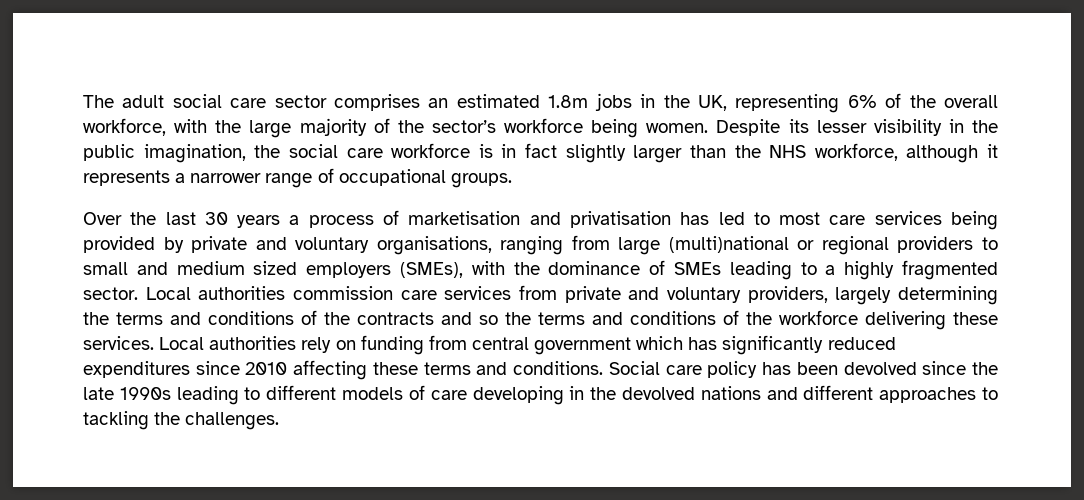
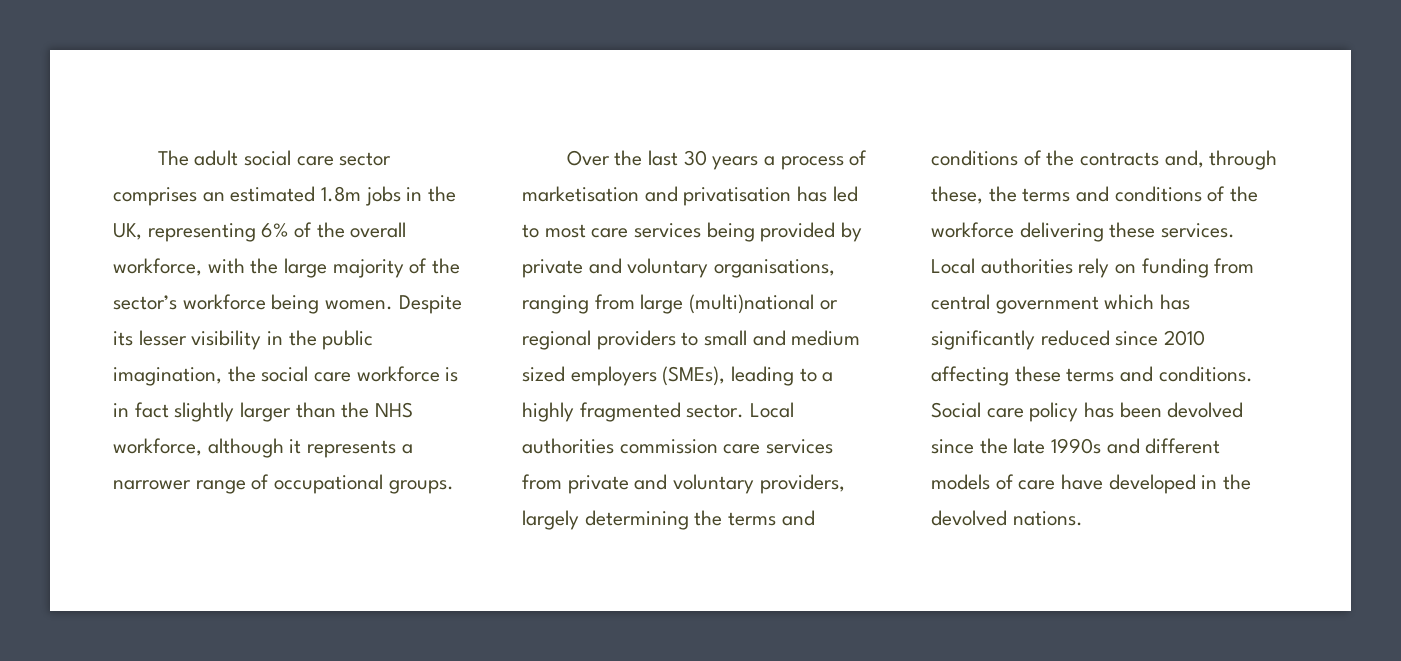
- Over the last 30 years a process of marketisation and privatisation has led to most care services being provided by private and voluntary organisations, ranging from large (multi)national or regional providers to small and medium sized employers (SMEs), with the dominance of SMEs leading to a highly fragmented sector.
+ Over the last 30 years a process of marketisation and privatisation has led to most care services being provided by private and voluntary organisations, ranging from large (multi)national or regional providers to small and medium sized employers (SMEs), leading to a highly fragmented sector.
- Local authorities commission care services from private and voluntary providers, largely determining the terms and conditions of the contracts and so the terms and conditions of the workforce delivering these services.
+ Local authorities commission care services from private and voluntary providers, largely determining the terms and conditions of the contracts and, through these, the terms and conditions of the workforce delivering these services.
- Local authorities rely on funding from central government which has significantly reduced expenditures since 2010 affecting these terms and conditions.
+ Local authorities rely on funding from central government which has significantly reduced since 2010 affecting these terms and conditions.
- Social care policy has been devolved since the late 1990s leading to different models of care developing in the devolved nations and different approaches to tackling the challenges.
+ Social care policy has been devolved since the late 1990s and different models of care have developed in the devolved nations.

